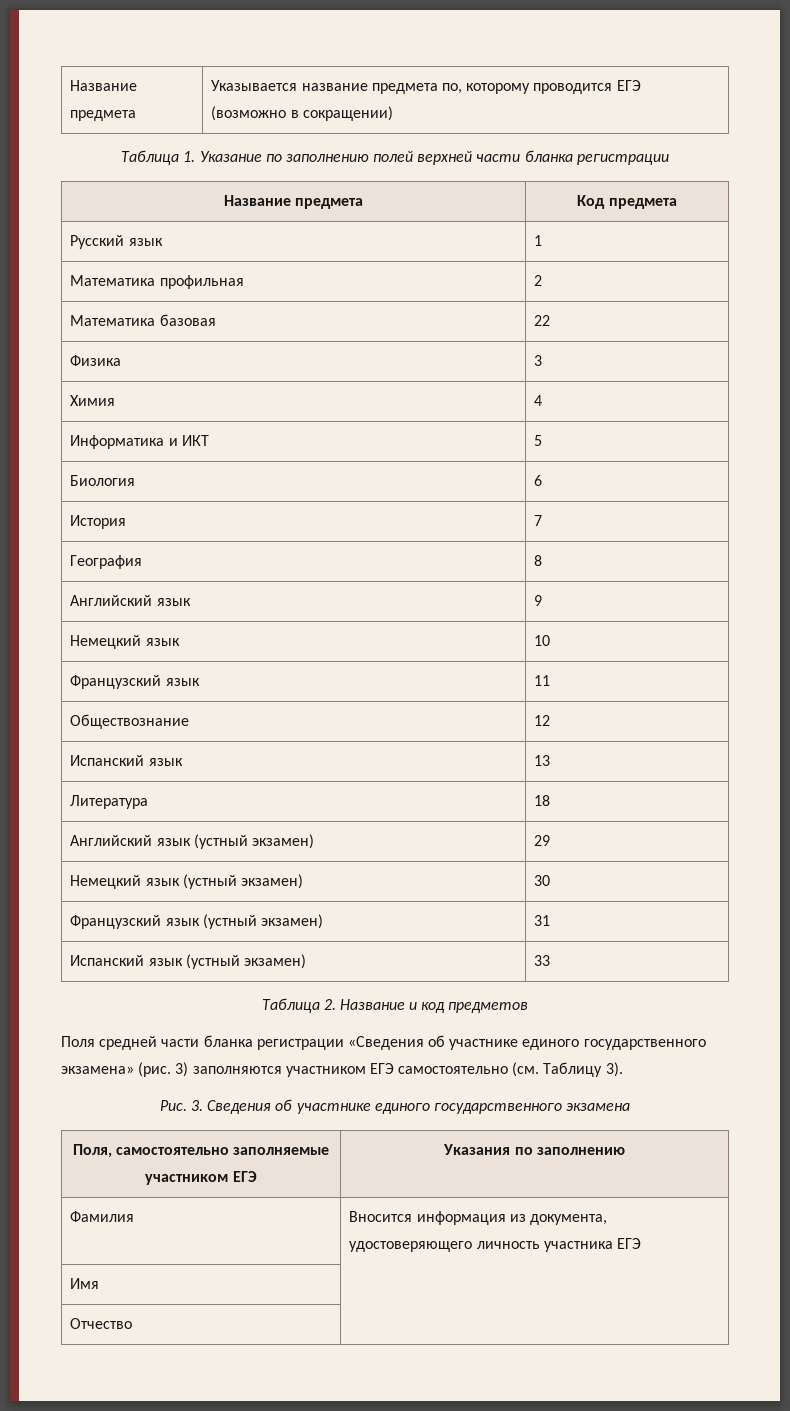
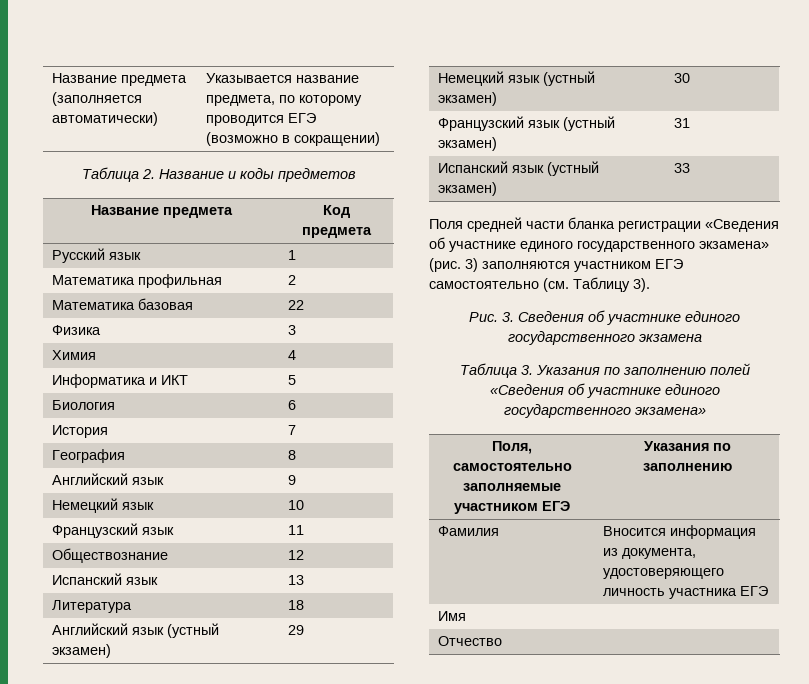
- Название предмета | Указывается название предмета по, которому проводится ЕГЭ (возможно в сокращении)
+ Название предмета (заполняется автоматически) | Указывается название предмета, по которому проводится ЕГЭ (возможно в сокращении)
- Таблица 1. Указание по заполнению полей верхней части бланка регистрации
+ Таблица 2. Название и коды предметов
- Таблица 2. Название и код предметов
+ Таблица 3. Указания по заполнению полей «Сведения об участнике единого государственного экзамена»

